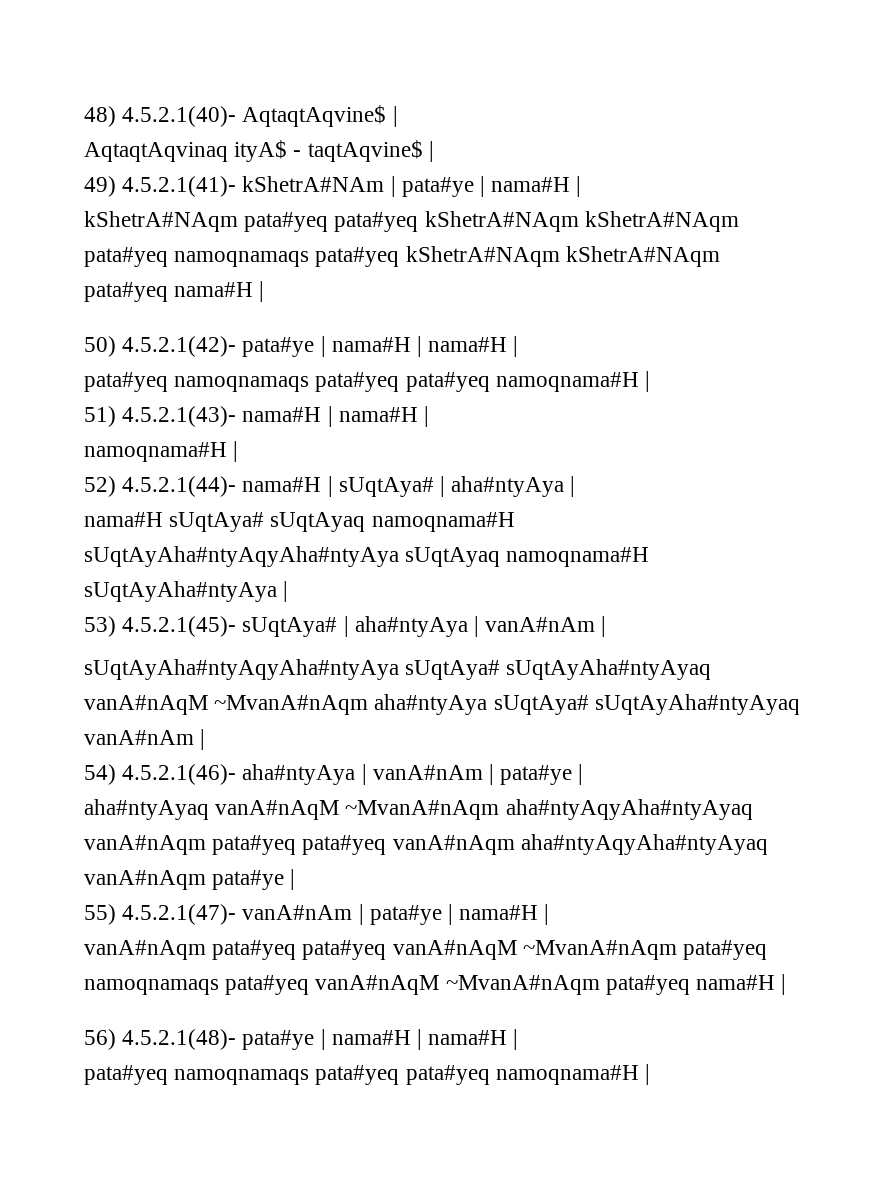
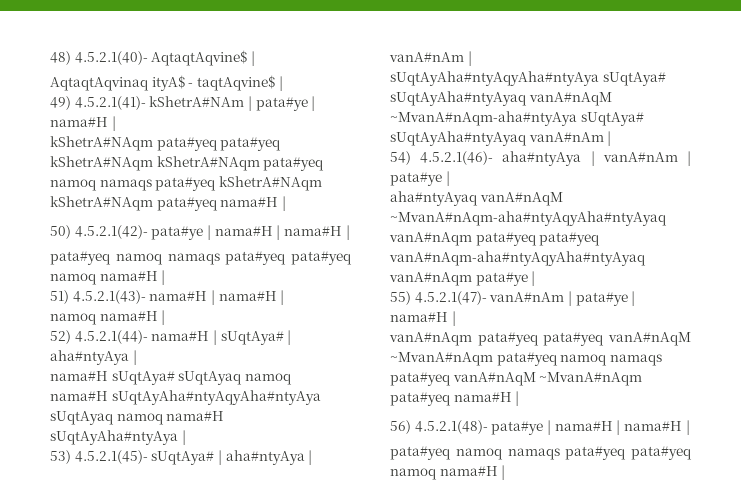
- kShetrA#NAqm pata#yeq pata#yeq kShetrA#NAqm kShetrA#NAqm pata#yeq namoqnamaqs pata#yeq kShetrA#NAqm kShetrA#NAqm pata#yeq nama#H |
+ kShetrA#NAqm pata#yeq pata#yeq kShetrA#NAqm kShetrA#NAqm pata#yeq namoq namaqs pata#yeq kShetrA#NAqm kShetrA#NAqm pata#yeq nama#H |
  50) 4.5.2.1(42)- pata#ye | nama#H | nama#H |
- pata#yeq namoqnamaqs pata#yeq pata#yeq namoqnama#H |
+ pata#yeq namoq namaqs pata#yeq pata#yeq namoq nama#H |
  51) 4.5.2.1(43)- nama#H | nama#H |
- namoqnama#H |
+ namoq nama#H |
- nama#H sUqtAya# sUqtAyaq namoqnama#H sUqtAyAha#ntyAqyAha#ntyAya sUqtAyaq namoqnama#H sUqtAyAha#ntyAya |
+ nama#H sUqtAya# sUqtAyaq namoq nama#H sUqtAyAha#ntyAqyAha#ntyAya sUqtAyaq namoq nama#H sUqtAyAha#ntyAya |
- sUqtAyAha#ntyAqyAha#ntyAya sUqtAya# sUqtAyAha#ntyAyaq vanA#nAqM ~MvanA#nAqm aha#ntyAya sUqtAya# sUqtAyAha#ntyAyaq vanA#nAm |
+ sUqtAyAha#ntyAqyAha#ntyAya sUqtAya# sUqtAyAha#ntyAyaq vanA#nAqM ~MvanA#nAqm-aha#ntyAya sUqtAya# sUqtAyAha#ntyAyaq vanA#nAm |
- aha#ntyAyaq vanA#nAqM ~MvanA#nAqm aha#ntyAqyAha#ntyAyaq vanA#nAqm pata#yeq pata#yeq vanA#nAqm aha#ntyAqyAha#ntyAyaq vanA#nAqm pata#ye |
+ aha#ntyAyaq vanA#nAqM ~MvanA#nAqm-aha#ntyAqyAha#ntyAyaq vanA#nAqm pata#yeq pata#yeq vanA#nAqm-aha#ntyAqyAha#ntyAyaq vanA#nAqm pata#ye |
- vanA#nAqm pata#yeq pata#yeq vanA#nAqM ~MvanA#nAqm pata#yeq namoqnamaqs pata#yeq vanA#nAqM ~MvanA#nAqm pata#yeq nama#H |
+ vanA#nAqm pata#yeq pata#yeq vanA#nAqM ~MvanA#nAqm pata#yeq namoq namaqs pata#yeq vanA#nAqM ~MvanA#nAqm pata#yeq nama#H |
  56) 4.5.2.1(48)- pata#ye | nama#H | nama#H |
- pata#yeq namoqnamaqs pata#yeq pata#yeq namoqnama#H |
+ pata#yeq namoq namaqs pata#yeq pata#yeq namoq nama#H |

